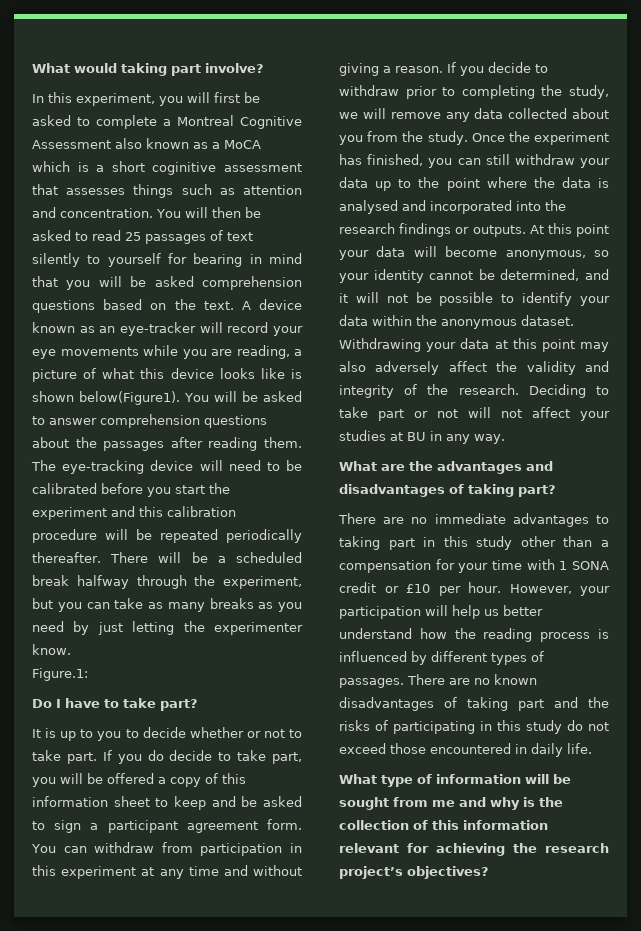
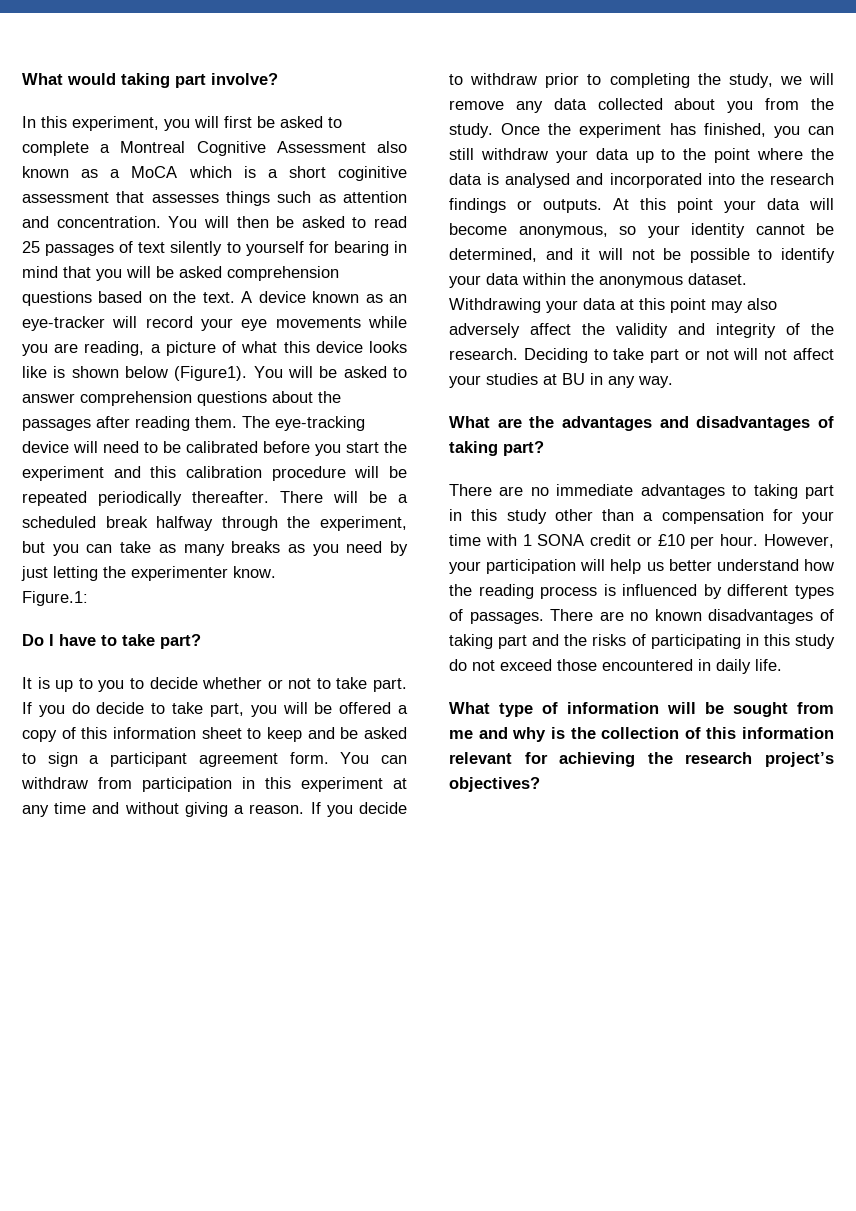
- A device known as an eye-tracker will record your eye movements while you are reading, a picture of what this device looks like is shown below(Figure1).
+ A device known as an eye-tracker will record your eye movements while you are reading, a picture of what this device looks like is shown below (Figure1).

